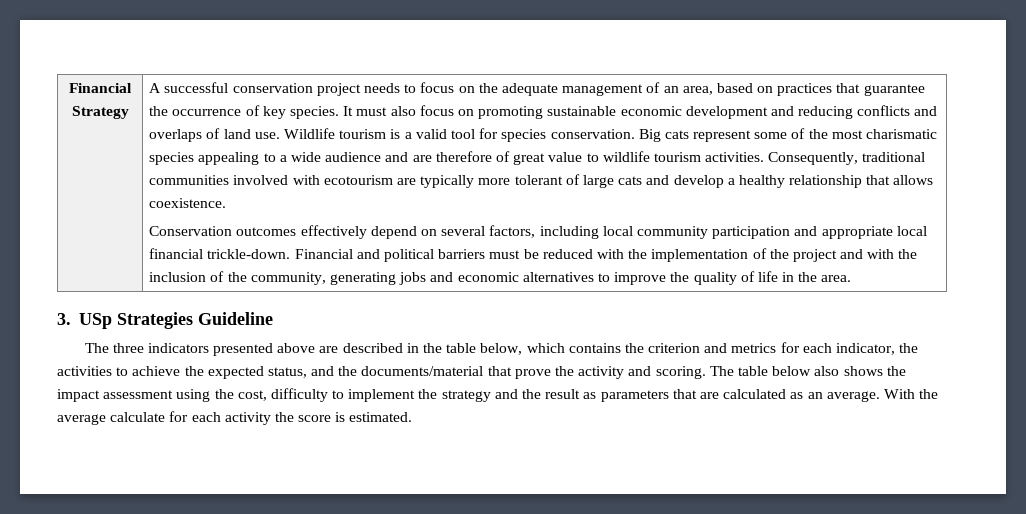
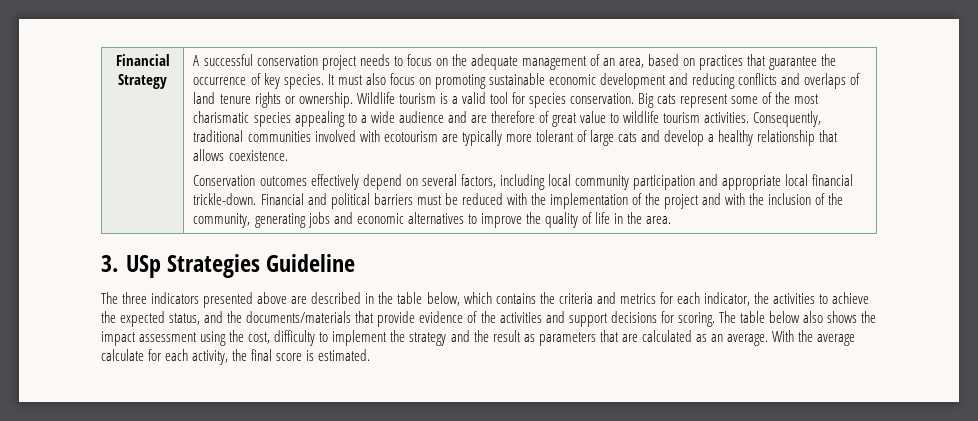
- It must also focus on promoting sustainable economic development and reducing conflicts and overlaps of land use.
+ It must also focus on promoting sustainable economic development and reducing conflicts and overlaps of land tenure rights or ownership.
- The three indicators presented above are described in the table below, which contains the criterion and metrics for each indicator, the activities to achieve the expected status, and the documents/material that prove the activity and scoring.
+ The three indicators presented above are described in the table below, which contains the criteria and metrics for each indicator, the activities to achieve the expected status, and the documents/materials that provide evidence of the activities and support decisions for scoring.
- With the average calculate for each activity the score is estimated.
+ With the average calculate for each activity, the final score is estimated.

